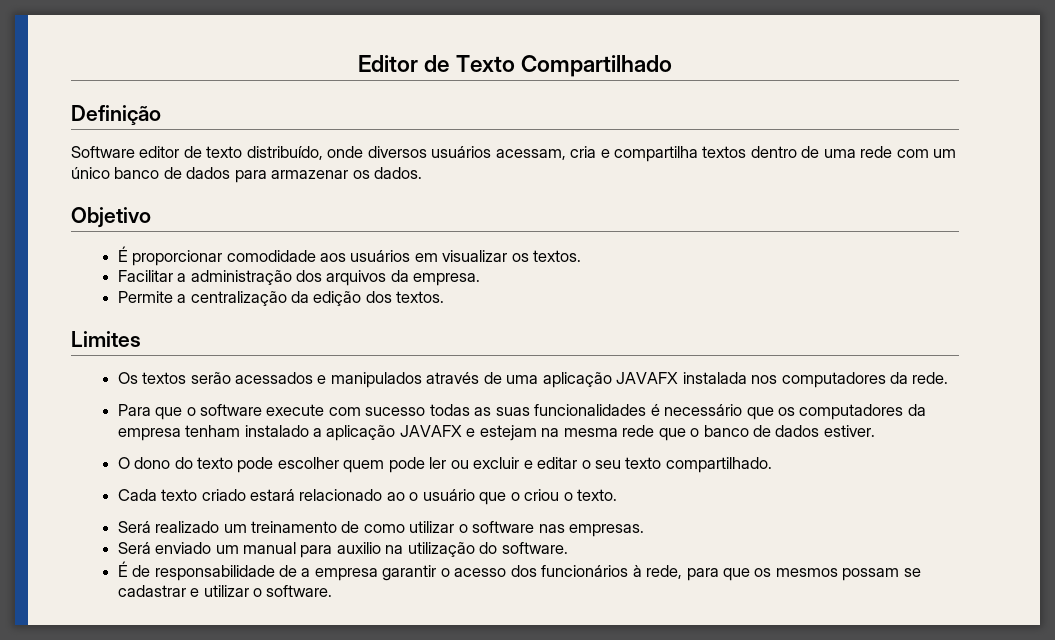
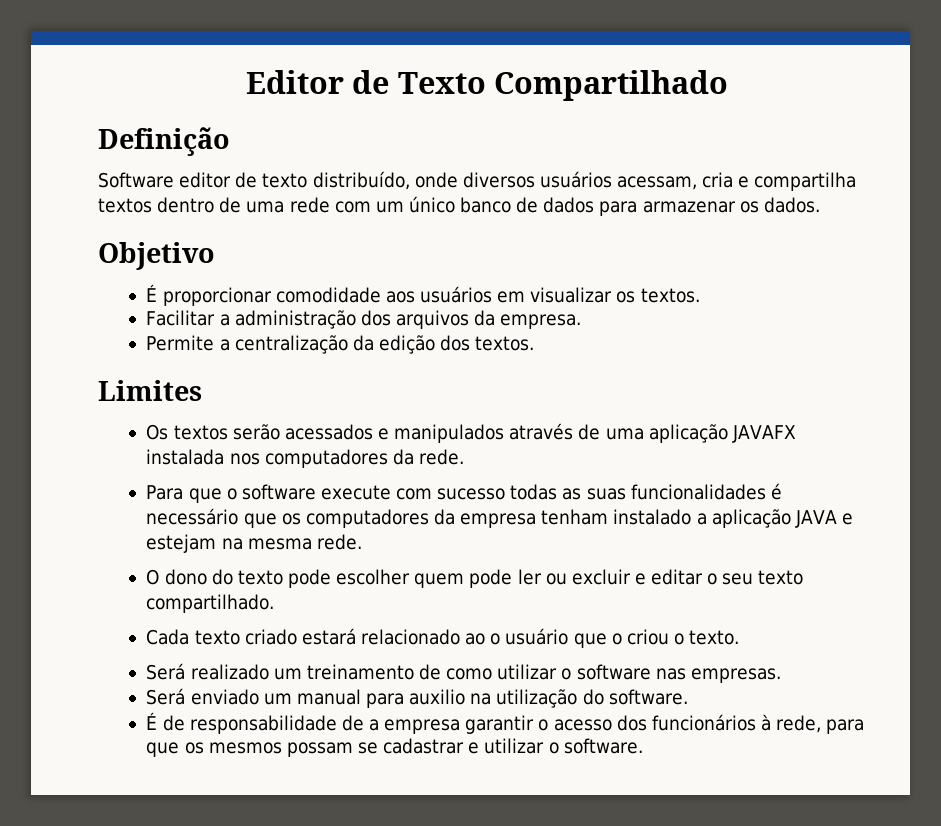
- Para que o software execute com sucesso todas as suas funcionalidades é necessário que os computadores da empresa tenham instalado a aplicação JAVAFX e estejam na mesma rede que o banco de dados estiver.
+ Para que o software execute com sucesso todas as suas funcionalidades é necessário que os computadores da empresa tenham instalado a aplicação JAVA e estejam na mesma rede.

